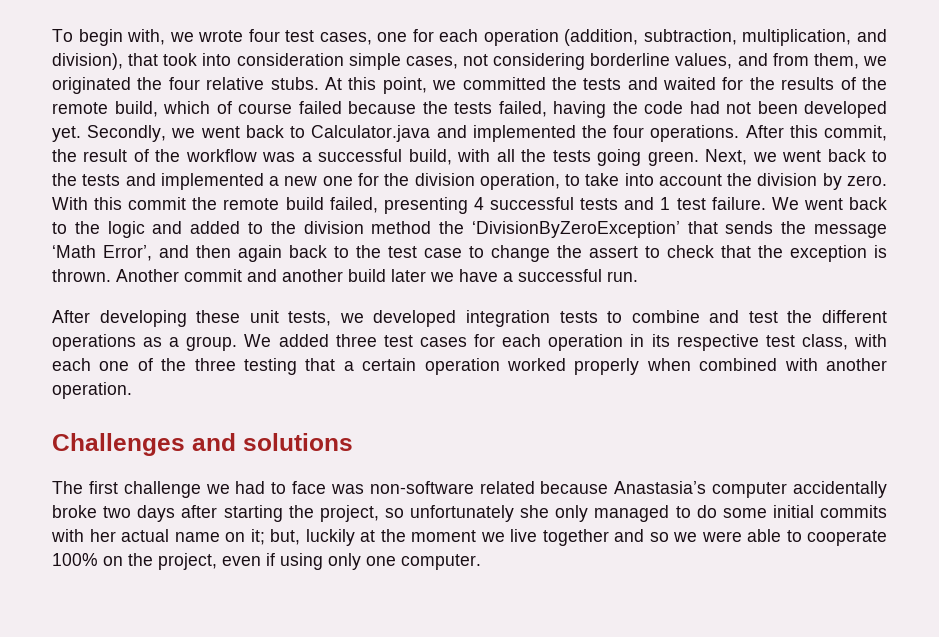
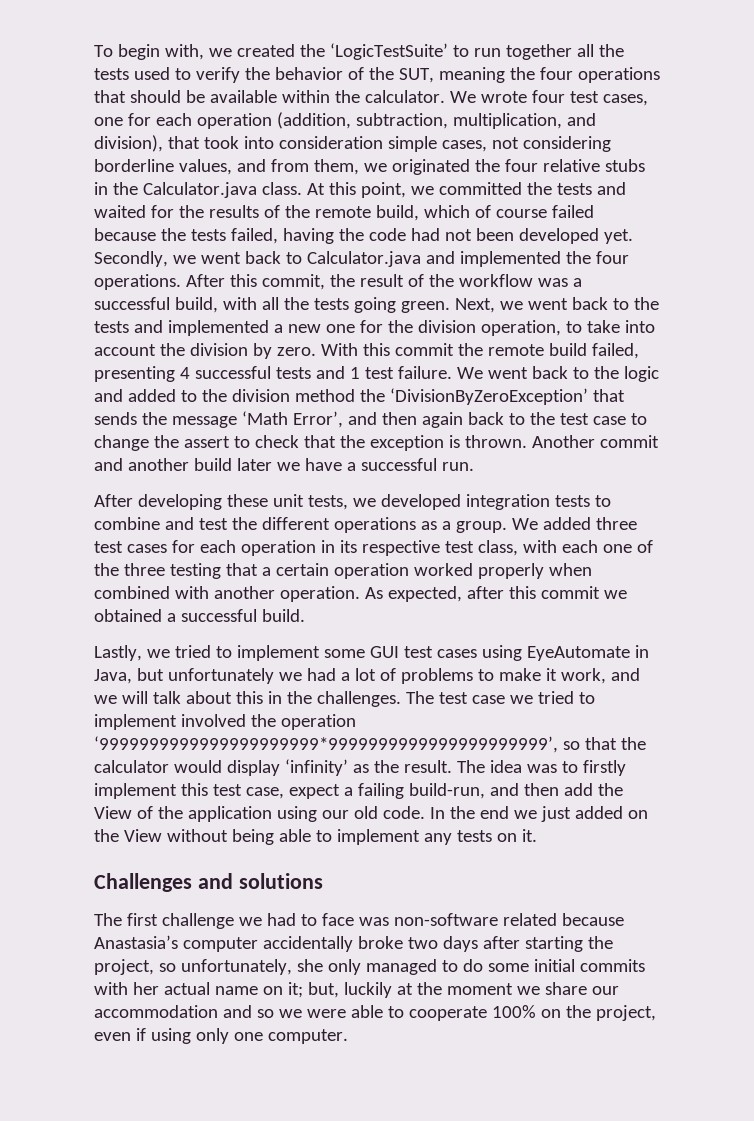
- To begin with, we wrote four test cases, one for each operation (addition, subtraction, multiplication, and division), that took into consideration simple cases, not considering borderline values, and from them, we originated the four relative stubs.
+ To begin with, we created the ‘LogicTestSuite’ to run together all the tests used to verify the behavior of the SUT, meaning the four operations that should be available within the calculator. We wrote four test cases, one for each operation (addition, subtraction, multiplication, and division), that took into consideration simple cases, not considering borderline values, and from them, we originated the four relative stubs in the Calculator.java class.
+ As expected, after this commit we obtained a successful build.
+ Lastly, we tried to implement some GUI test cases using EyeAutomate in Java, but unfortunately we had a lot of problems to make it work, and we will talk about this in the challenges. The test case we tried to implement involved the operation ‘9999999999999999999999*9999999999999999999999’, so that the calculator would display ‘infinity’ as the result. The idea was to firstly implement this test case, expect a failing build-run, and then add the View of the application using our old code. In the end we just added on the View without being able to implement any tests on it.
- The first challenge we had to face was non-software related because Anastasia’s computer accidentally broke two days after starting the project, so unfortunately she only managed to do some initial commits with her actual name on it; but, luckily at the moment we live together and so we were able to cooperate 100% on the project, even if using only one computer.
+ The first challenge we had to face was non-software related because Anastasia’s computer accidentally broke two days after starting the project, so unfortunately, she only managed to do some initial commits with her actual name on it; but, luckily at the moment we share our accommodation and so we were able to cooperate 100% on the project, even if using only one computer.

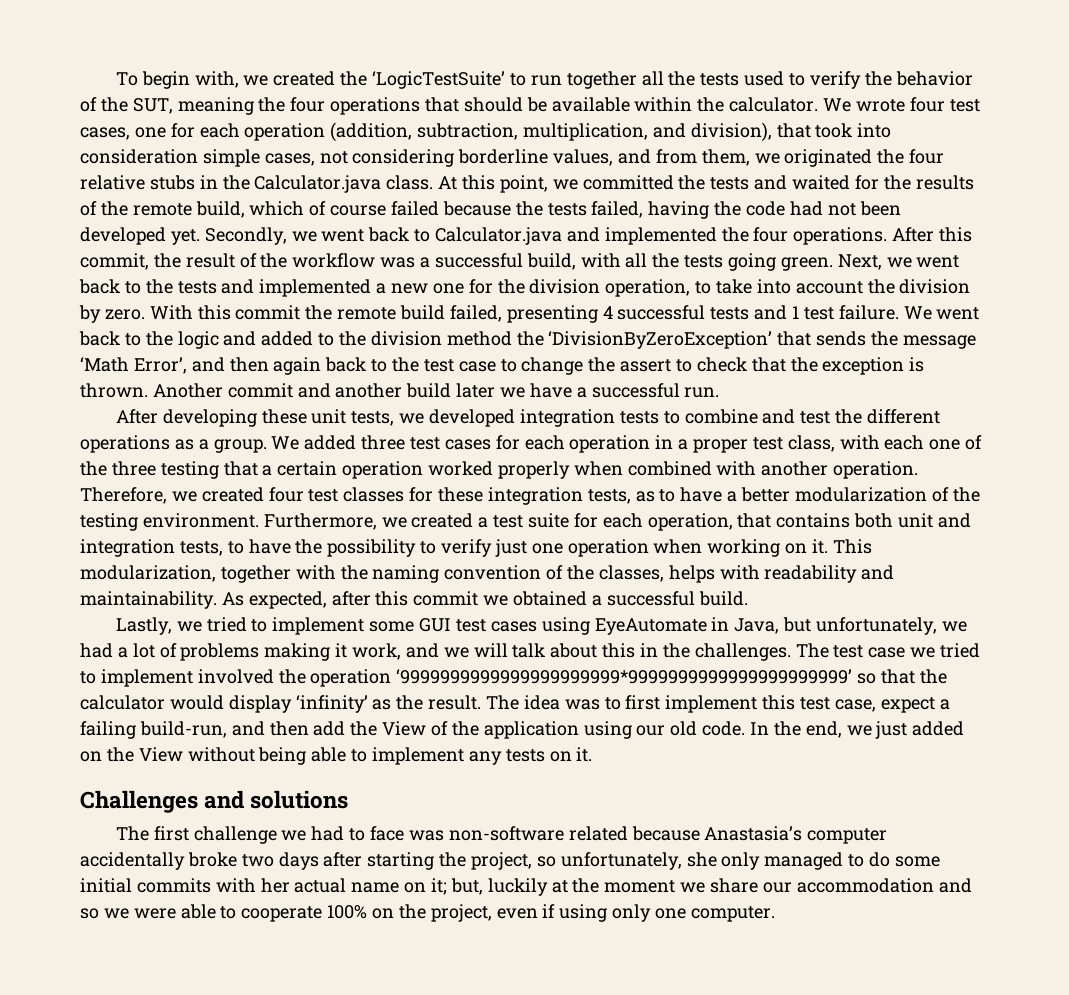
- We added three test cases for each operation in its respective test class, with each one of the three testing that a certain operation worked properly when combined with another operation.
+ We added three test cases for each operation in a proper test class, with each one of the three testing that a certain operation worked properly when combined with another operation.
+ Therefore, we created four test classes for these integration tests, as to have a better modularization of the testing environment. Furthermore, we created a test suite for each operation, that contains both unit and integration tests, to have the possibility to verify just one operation when working on it. This modularization, together with the naming convention of the classes, helps with readability and maintainability.
- Lastly, we tried to implement some GUI test cases using EyeAutomate in Java, but unfortunately we had a lot of problems to make it work, and we will talk about this in the challenges.
+ Lastly, we tried to implement some GUI test cases using EyeAutomate in Java, but unfortunately, we had a lot of problems making it work, and we will talk about this in the challenges.
- The test case we tried to implement involved the operation ‘9999999999999999999999*9999999999999999999999’, so that the calculator would display ‘infinity’ as the result.
+ The test case we tried to implement involved the operation ‘9999999999999999999999*9999999999999999999999’ so that the calculator would display ‘infinity’ as the result.
- The idea was to firstly implement this test case, expect a failing build-run, and then add the View of the application using our old code.
+ The idea was to first implement this test case, expect a failing build-run, and then add the View of the application using our old code.
- In the end we just added on the View without being able to implement any tests on it.
+ In the end, we just added on the View without being able to implement any tests on it.

